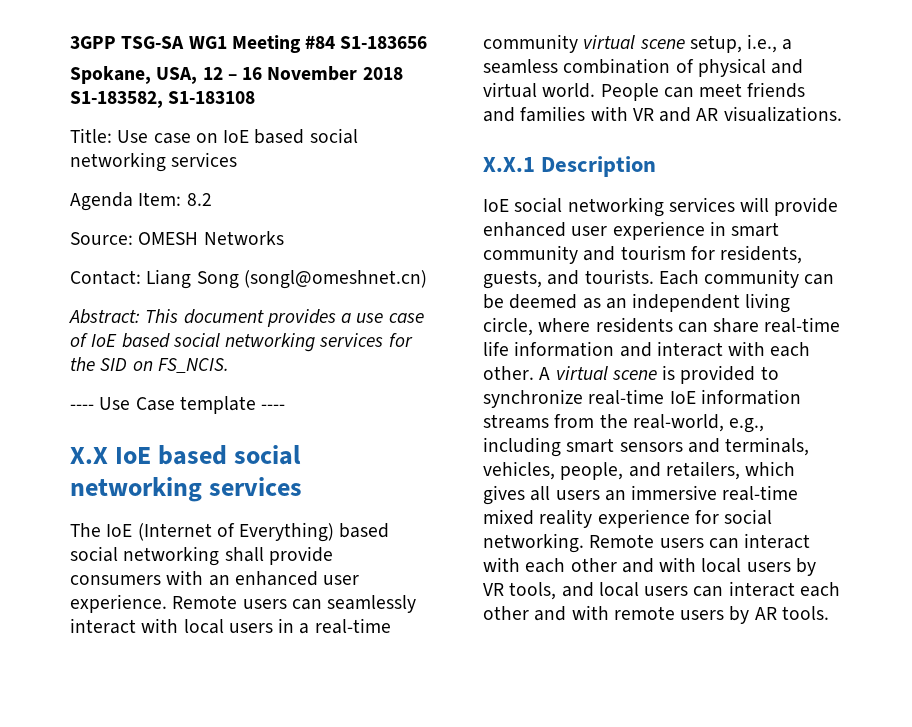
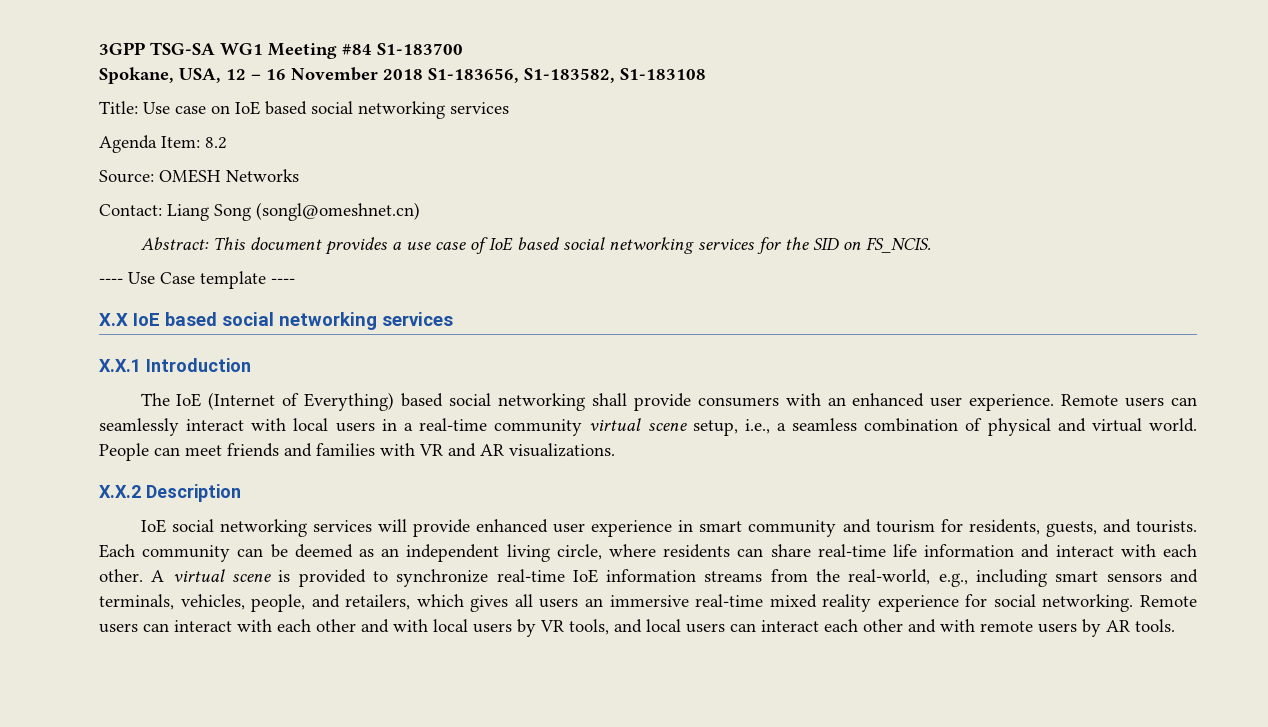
- 3GPP TSG-SA WG1 Meeting #84 S1-183656
+ 3GPP TSG-SA WG1 Meeting #84 S1-183700
- Spokane, USA, 12 – 16 November 2018 S1-183582, S1-183108
+ Spokane, USA, 12 – 16 November 2018 S1-183656, S1-183582, S1-183108
+ X.X.1 Introduction
- X.X.1 Description
+ X.X.2 Description

